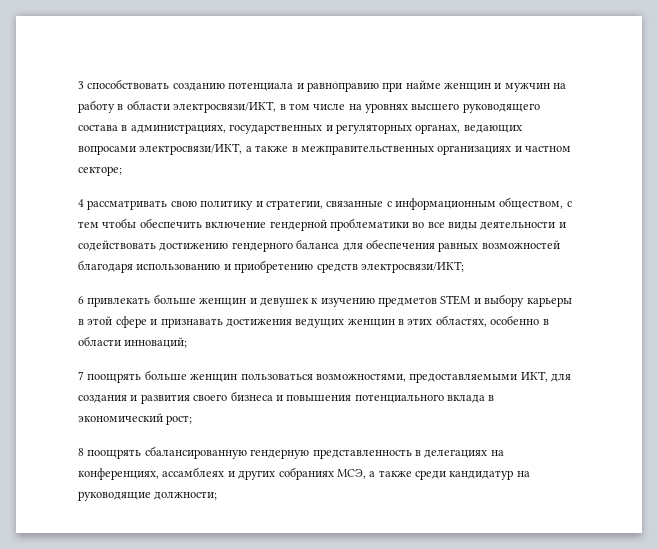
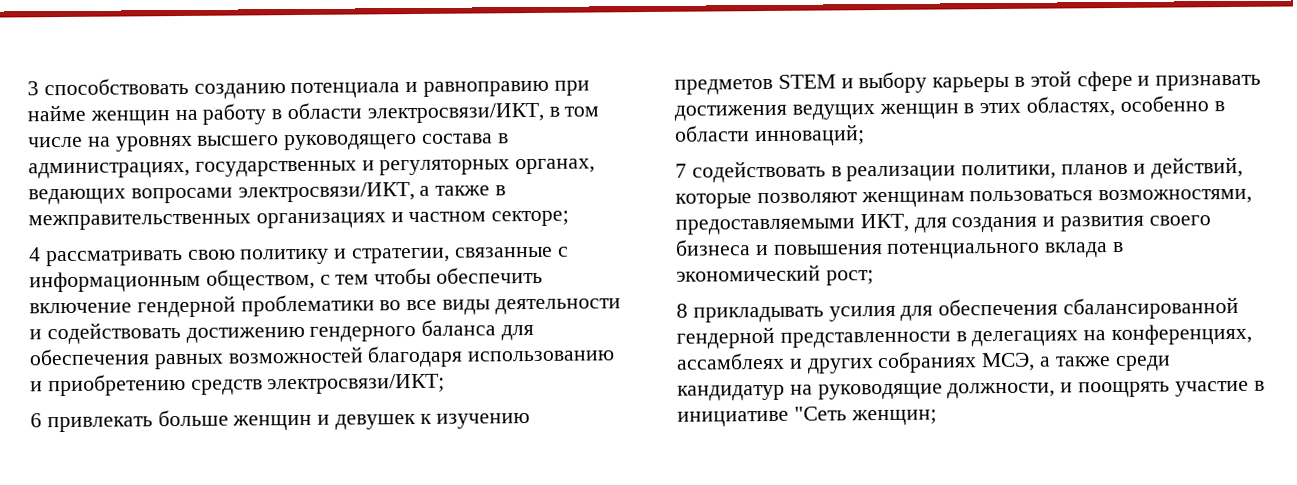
- 3 способствовать созданию потенциала и равноправию при найме женщин и мужчин на работу в области электросвязи/ИКТ, в том числе на уровнях высшего руководящего состава в администрациях, государственных и регуляторных органах, ведающих вопросами электросвязи/ИКТ, а также в межправительственных организациях и частном секторе;
+ 3 способствовать созданию потенциала и равноправию при найме женщин на работу в области электросвязи/ИКТ, в том числе на уровнях высшего руководящего состава в администрациях, государственных и регуляторных органах, ведающих вопросами электросвязи/ИКТ, а также в межправительственных организациях и частном секторе;
- 7 поощрять больше женщин пользоваться возможностями, предоставляемыми ИКТ, для создания и развития своего бизнеса и повышения потенциального вклада в экономический рост;
+ 7 содействовать в реализации политики, планов и действий, которые позволяют женщинам пользоваться возможностями, предоставляемыми ИКТ, для создания и развития своего бизнеса и повышения потенциального вклада в экономический рост;
- 8 поощрять сбалансированную гендерную представленность в делегациях на конференциях, ассамблеях и других собраниях МСЭ, а также среди кандидатур на руководящие должности;
+ 8 прикладывать усилия для обеспечения сбалансированной гендерной представленности в делегациях на конференциях, ассамблеях и других собраниях МСЭ, а также среди кандидатур на руководящие должности, и поощрять участие в инициативе "Сеть женщин;

